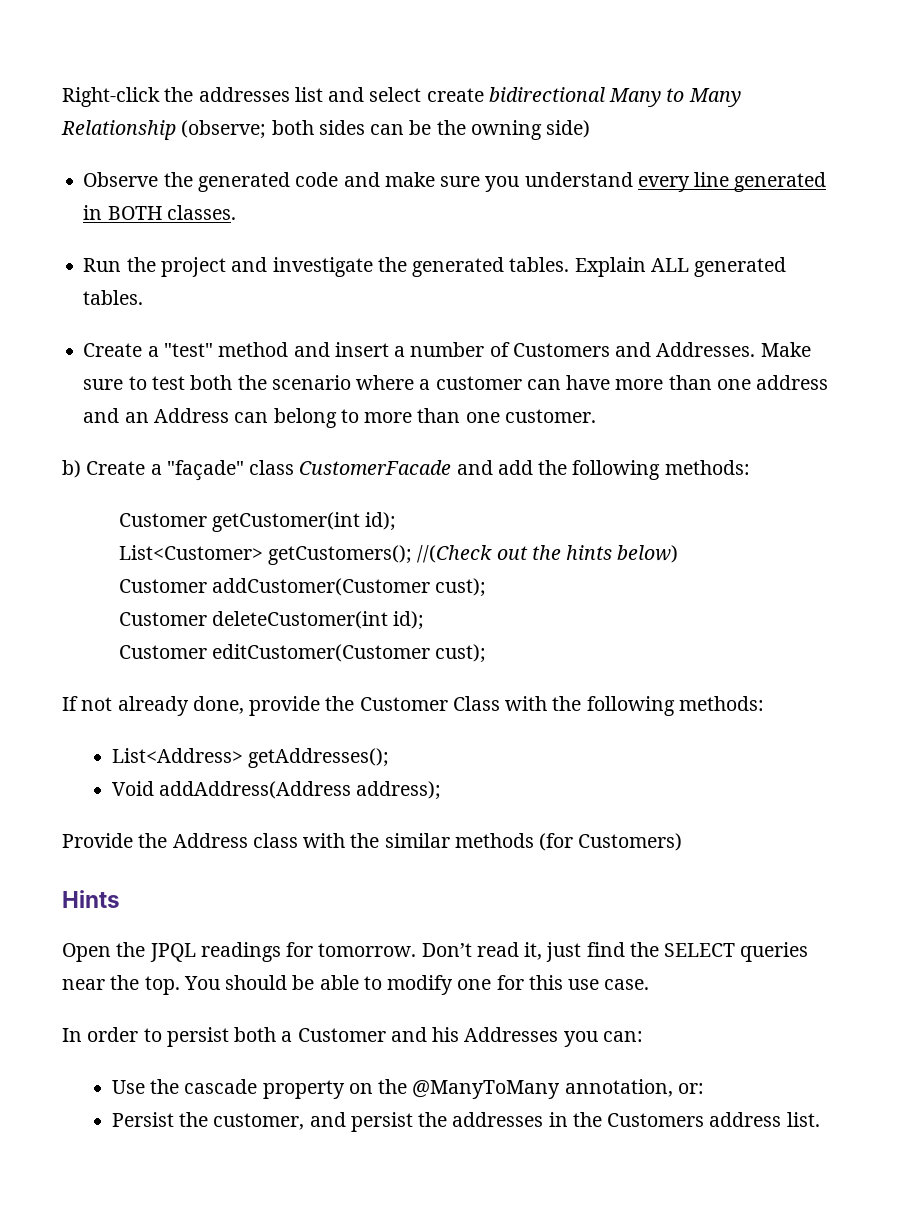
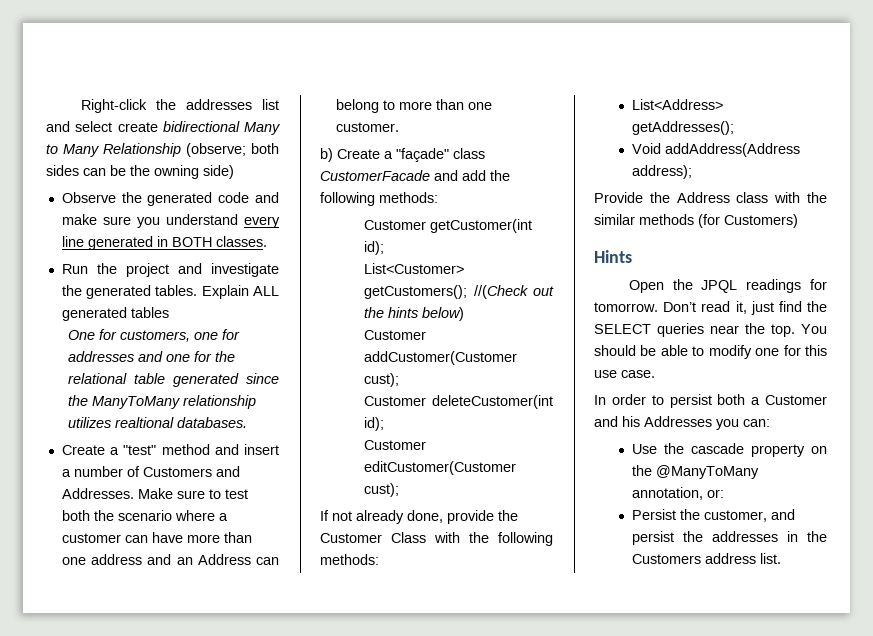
- Explain ALL generated tables.
+ Explain ALL generated tables
+ One for customers, one for addresses and one for the relational table generated since the ManyToMany relationship utilizes realtional databases.

